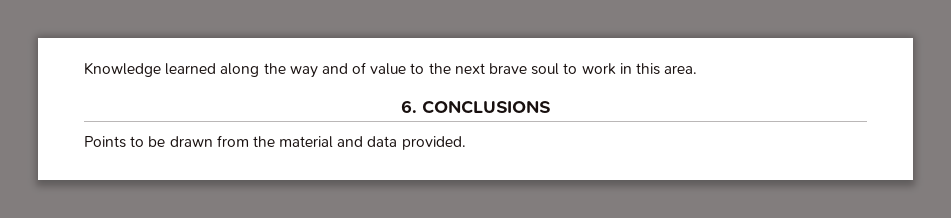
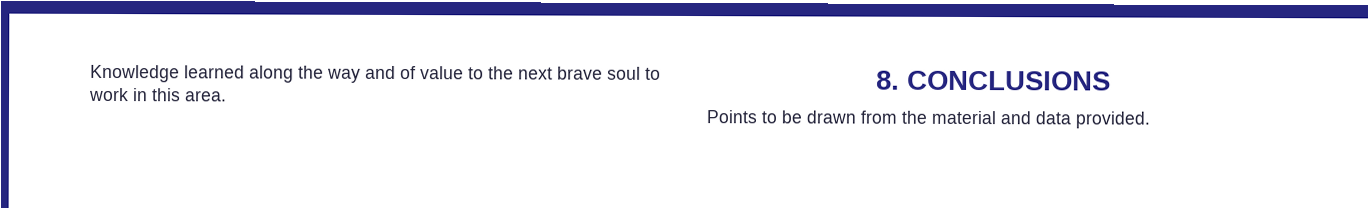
- 6. CONCLUSIONS
+ 8. CONCLUSIONS

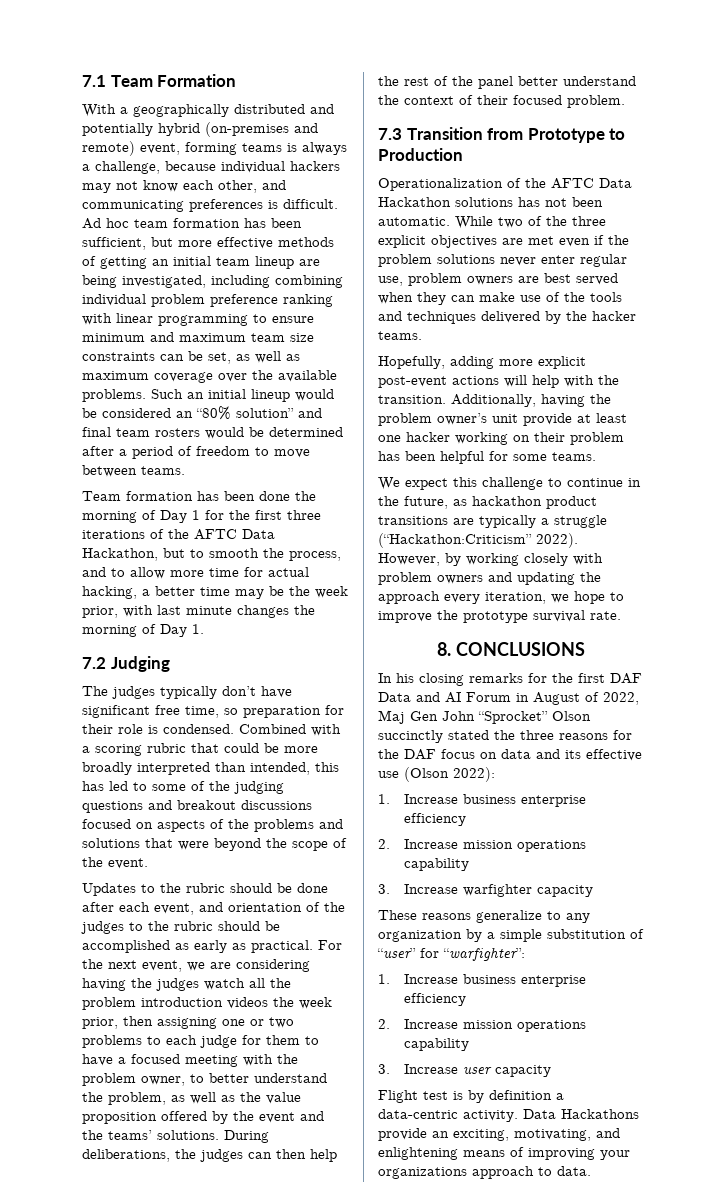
- Knowledge learned along the way and of value to the next brave soul to work in this area.
+ 7.1 Team Formation
+ With a geographically distributed and potentially hybrid (on-premises and remote) event, forming teams is always a challenge, because individual hackers may not know each other, and communicating preferences is difficult. Ad hoc team formation has been sufficient, but more effective methods of getting an initial team lineup are being investigated, including combining individual problem preference ranking with linear programming to ensure minimum and maximum team size constraints can be set, as well as maximum coverage over the available problems. Such an initial lineup would be considered an “80% solution” and final team rosters would be determined after a period of freedom to move between teams.
+ Team formation has been done the morning of Day 1 for the first three iterations of the AFTC Data Hackathon, but to smooth the process, and to allow more time for actual hacking, a better time may be the week prior, with last minute changes the morning of Day 1.
+ 7.2 Judging
+ The judges typically don’t have significant free time, so preparation for their role is condensed. Combined with a scoring rubric that could be more broadly interpreted than intended, this has led to some of the judging questions and breakout discussions focused on aspects of the problems and solutions that were beyond the scope of the event.
+ Updates to the rubric should be done after each event, and orientation of the judges to the rubric should be accomplished as early as practical. For the next event, we are considering having the judges watch all the problem introduction videos the week prior, then assigning one or two problems to each judge for them to have a focused meeting with the problem owner, to better understand the problem, as well as the value proposition offered by the event and the teams’ solutions. During deliberations, the judges can then help the rest of the panel better understand the context of their focused problem.
+ 7.3 Transition from Prototype to Production
+ Operationalization of the AFTC Data Hackathon solutions has not been automatic. While two of the three explicit objectives are met even if the problem solutions never enter regular use, problem owners are best served when they can make use of the tools and techniques delivered by the hacker teams.
+ Hopefully, adding more explicit post-event actions will help with the transition. Additionally, having the problem owner’s unit provide at least one hacker working on their problem has been helpful for some teams.
+ We expect this challenge to continue in the future, as hackathon product transitions are typically a struggle (“Hackathon:Criticism” 2022). However, by working closely with problem owners and updating the approach every iteration, we hope to improve the prototype survival rate.
  8. CONCLUSIONS
- Points to be drawn from the material and data provided.
+ In his closing remarks for the first DAF Data and AI Forum in August of 2022, Maj Gen John “Sprocket” Olson succinctly stated the three reasons for the DAF focus on data and its effective use (Olson 2022):
+ 1. Increase business enterprise efficiency
+ 2. Increase mission operations capability
+ 3. Increase warfighter capacity
+ These reasons generalize to any organization by a simple substitution of “user” for “warfighter”:
+ 1. Increase business enterprise efficiency
+ 2. Increase mission operations capability
+ 3. Increase user capacity
+ Flight test is by definition a data-centric activity. Data Hackathons provide an exciting, motivating, and enlightening means of improving your organizations approach to data.

